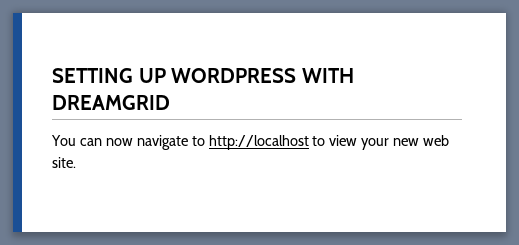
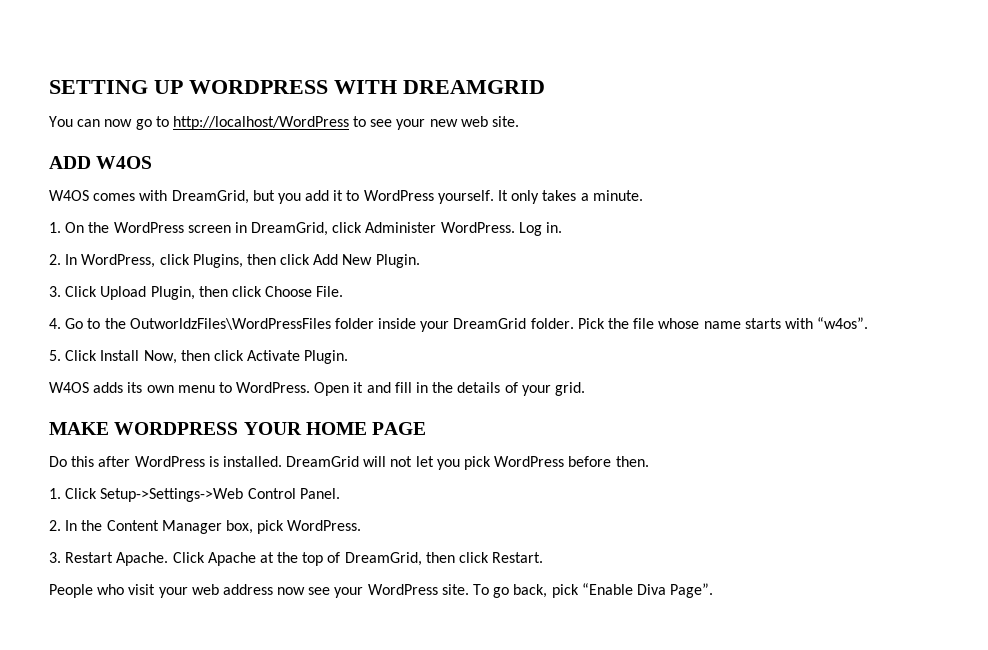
- You can now navigate to http://localhost to view your new web site.
+ You can now go to http://localhost/WordPress to see your new web site.
+ ADD W4OS
+ W4OS comes with DreamGrid, but you add it to WordPress yourself. It only takes a minute.
+ 1. On the WordPress screen in DreamGrid, click Administer WordPress. Log in.
+ 2. In WordPress, click Plugins, then click Add New Plugin.
+ 3. Click Upload Plugin, then click Choose File.
+ 4. Go to the OutworldzFiles\WordPressFiles folder inside your DreamGrid folder. Pick the file whose name starts with “w4os”.
+ 5. Click Install Now, then click Activate Plugin.
+ W4OS adds its own menu to WordPress. Open it and fill in the details of your grid.
+ MAKE WORDPRESS YOUR HOME PAGE
+ Do this after WordPress is installed. DreamGrid will not let you pick WordPress before then.
+ 1. Click Setup->Settings->Web Control Panel.
+ 2. In the Content Manager box, pick WordPress.
+ 3. Restart Apache. Click Apache at the top of DreamGrid, then click Restart.
+ People who visit your web address now see your WordPress site. To go back, pick “Enable Diva Page”.

